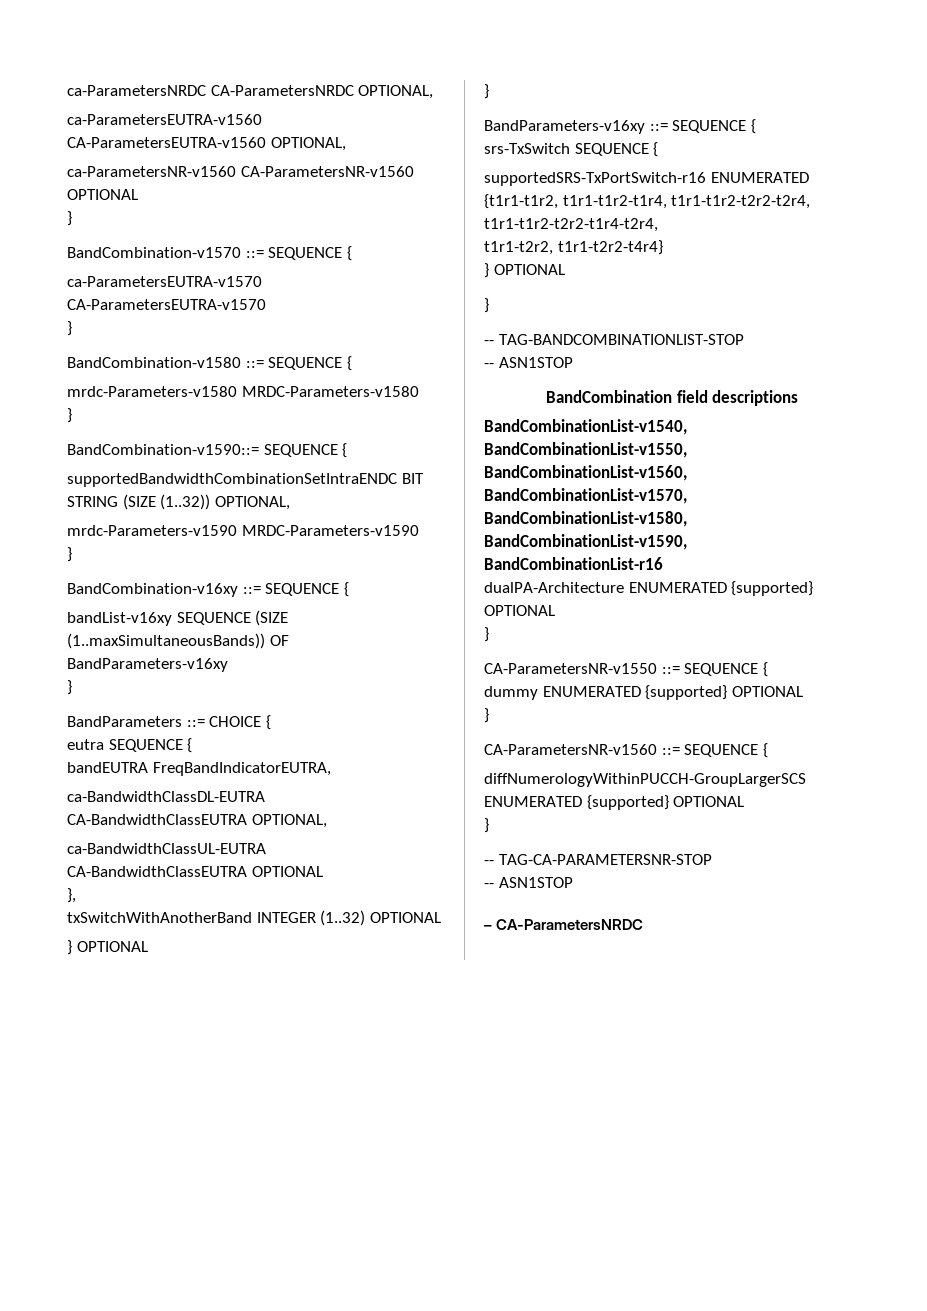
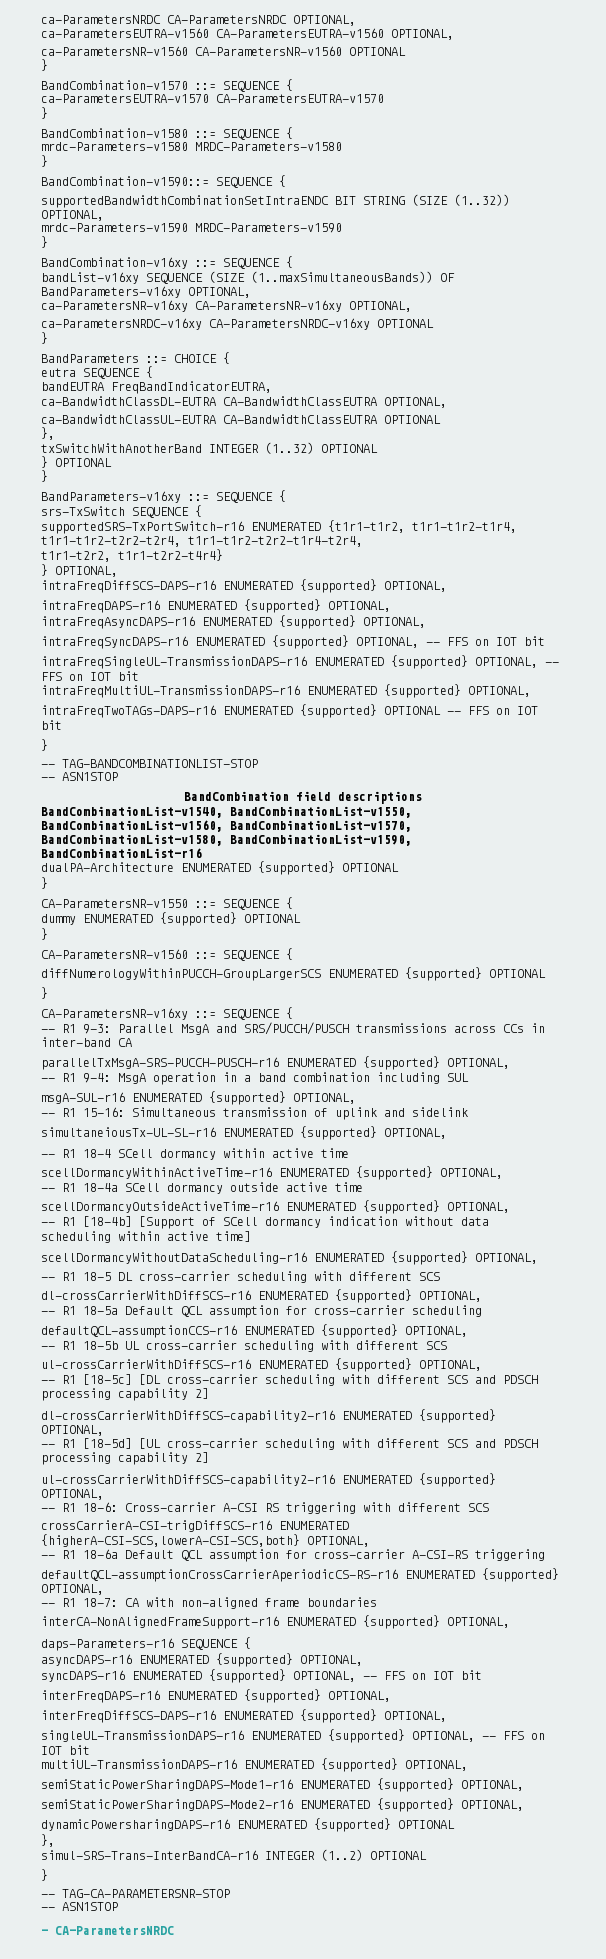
- bandList-v16xy SEQUENCE (SIZE (1..maxSimultaneousBands)) OF BandParameters-v16xy
+ bandList-v16xy SEQUENCE (SIZE (1..maxSimultaneousBands)) OF BandParameters-v16xy OPTIONAL,
+ ca-ParametersNR-v16xy CA-ParametersNR-v16xy OPTIONAL,
+ ca-ParametersNRDC-v16xy CA-ParametersNRDC-v16xy OPTIONAL
  t1r1-t2r2, t1r1-t2r2-t4r4}
- } OPTIONAL
+ } OPTIONAL,
+ intraFreqDiffSCS-DAPS-r16 ENUMERATED {supported} OPTIONAL,
+ intraFreqDAPS-r16 ENUMERATED {supported} OPTIONAL,
+ intraFreqAsyncDAPS-r16 ENUMERATED {supported} OPTIONAL,
+ intraFreqSyncDAPS-r16 ENUMERATED {supported} OPTIONAL, -- FFS on IOT bit
+ intraFreqSingleUL-TransmissionDAPS-r16 ENUMERATED {supported} OPTIONAL, -- FFS on IOT bit
+ intraFreqMultiUL-TransmissionDAPS-r16 ENUMERATED {supported} OPTIONAL,
+ intraFreqTwoTAGs-DAPS-r16 ENUMERATED {supported} OPTIONAL -- FFS on IOT bit
+ CA-ParametersNR-v16xy ::= SEQUENCE {
+ -- R1 9-3: Parallel MsgA and SRS/PUCCH/PUSCH transmissions across CCs in inter-band CA
+ parallelTxMsgA-SRS-PUCCH-PUSCH-r16 ENUMERATED {supported} OPTIONAL,
+ -- R1 9-4: MsgA operation in a band combination including SUL
+ msgA-SUL-r16 ENUMERATED {supported} OPTIONAL,
+ -- R1 15-16: Simultaneous transmission of uplink and sidelink
+ simultaneiousTx-UL-SL-r16 ENUMERATED {supported} OPTIONAL,
+ -- R1 18-4 SCell dormancy within active time
+ scellDormancyWithinActiveTime-r16 ENUMERATED {supported} OPTIONAL,
+ -- R1 18-4a SCell dormancy outside active time
+ scellDormancyOutsideActiveTime-r16 ENUMERATED {supported} OPTIONAL,
+ -- R1 [18-4b] [Support of SCell dormancy indication without data scheduling within active time]
+ scellDormancyWithoutDataScheduling-r16 ENUMERATED {supported} OPTIONAL,
+ -- R1 18-5 DL cross-carrier scheduling with different SCS
+ dl-crossCarrierWithDiffSCS-r16 ENUMERATED {supported} OPTIONAL,
+ -- R1 18-5a Default QCL assumption for cross-carrier scheduling
+ defaultQCL-assumptionCCS-r16 ENUMERATED {supported} OPTIONAL,
+ -- R1 18-5b UL cross-carrier scheduling with different SCS
+ ul-crossCarrierWithDiffSCS-r16 ENUMERATED {supported} OPTIONAL,
+ -- R1 [18-5c] [DL cross-carrier scheduling with different SCS and PDSCH processing capability 2]
+ dl-crossCarrierWithDiffSCS-capability2-r16 ENUMERATED {supported} OPTIONAL,
+ -- R1 [18-5d] [UL cross-carrier scheduling with different SCS and PDSCH processing capability 2]
+ ul-crossCarrierWithDiffSCS-capability2-r16 ENUMERATED {supported} OPTIONAL,
+ -- R1 18-6: Cross-carrier A-CSI RS triggering with different SCS
+ crossCarrierA-CSI-trigDiffSCS-r16 ENUMERATED {higherA-CSI-SCS,lowerA-CSI-SCS,both} OPTIONAL,
+ -- R1 18-6a Default QCL assumption for cross-carrier A-CSI-RS triggering
+ defaultQCL-assumptionCrossCarrierAperiodicCS-RS-r16 ENUMERATED {supported} OPTIONAL,
+ -- R1 18-7: CA with non-aligned frame boundaries
+ interCA-NonAlignedFrameSupport-r16 ENUMERATED {supported} OPTIONAL,
+ daps-Parameters-r16 SEQUENCE {
+ asyncDAPS-r16 ENUMERATED {supported} OPTIONAL,
+ syncDAPS-r16 ENUMERATED {supported} OPTIONAL, -- FFS on IOT bit
+ interFreqDAPS-r16 ENUMERATED {supported} OPTIONAL,
+ interFreqDiffSCS-DAPS-r16 ENUMERATED {supported} OPTIONAL,
+ singleUL-TransmissionDAPS-r16 ENUMERATED {supported} OPTIONAL, -- FFS on IOT bit
+ multiUL-TransmissionDAPS-r16 ENUMERATED {supported} OPTIONAL,
+ semiStaticPowerSharingDAPS-Mode1-r16 ENUMERATED {supported} OPTIONAL,
+ semiStaticPowerSharingDAPS-Mode2-r16 ENUMERATED {supported} OPTIONAL,
+ dynamicPowersharingDAPS-r16 ENUMERATED {supported} OPTIONAL
+ },
+ simul-SRS-Trans-InterBandCA-r16 INTEGER (1..2) OPTIONAL
+ }

